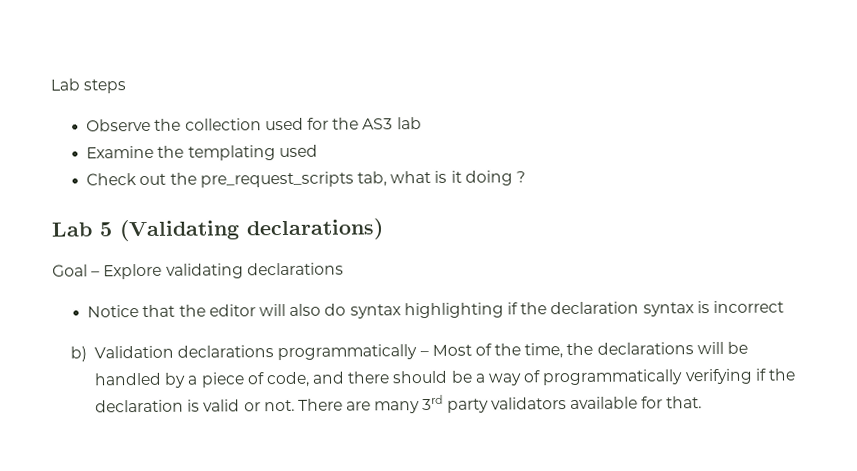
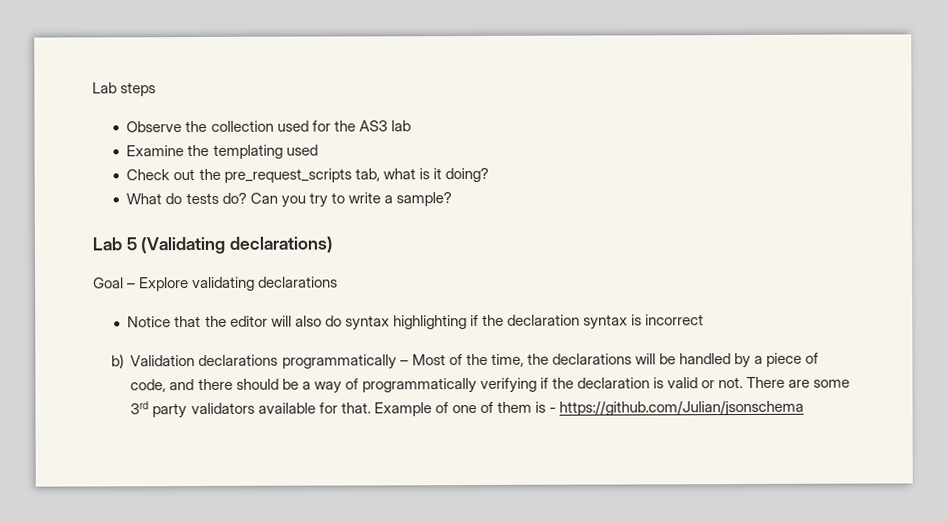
- Check out the pre_request_scripts tab, what is it doing ?
+ Check out the pre_request_scripts tab, what is it doing?
+ What do tests do? Can you try to write a sample?
- There are many 3rd party validators available for that.
+ There are some 3rd party validators available for that.
+ Example of one of them is - https://github.com/Julian/jsonschema

